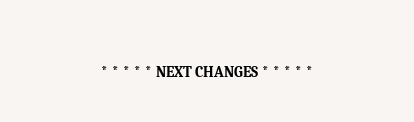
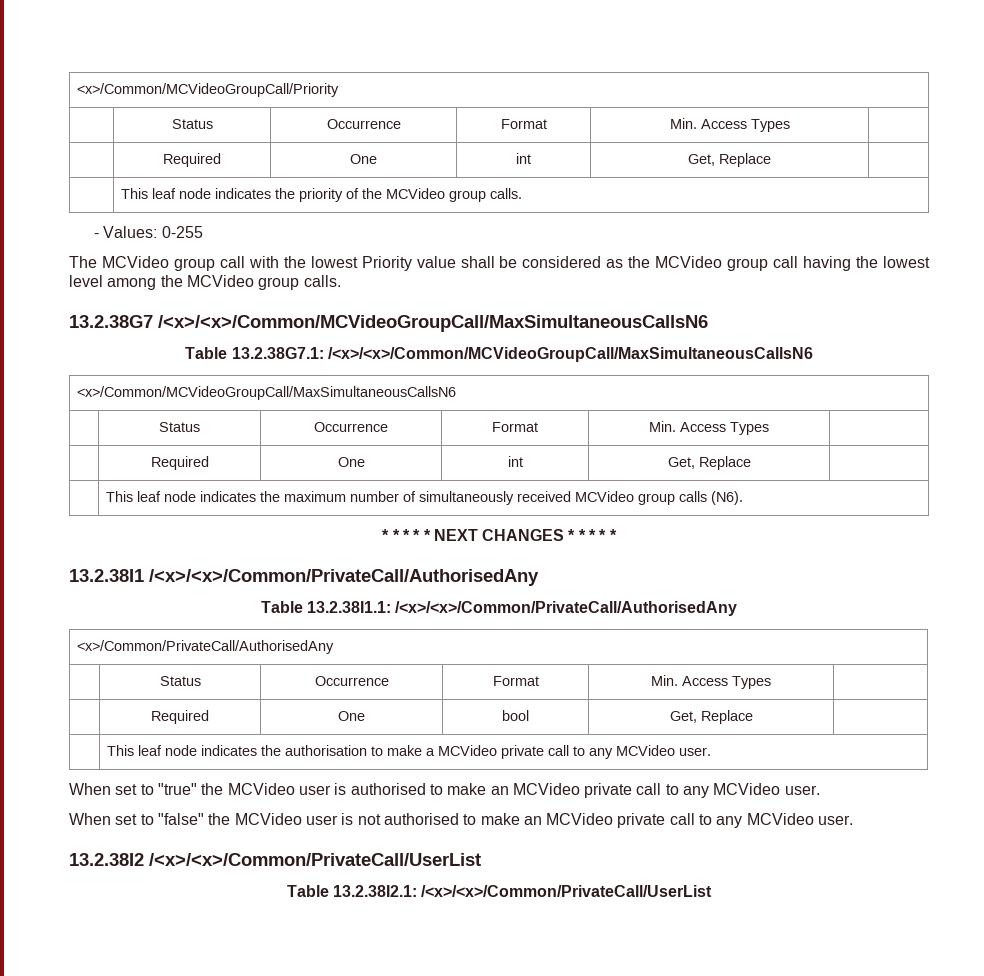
+ <x>/Common/MCVideoGroupCall/Priority
+ | Status | Occurrence | Format | Min. Access Types |
+ | Required | One | int | Get, Replace |
+ | This leaf node indicates the priority of the MCVideo group calls.
+ - Values: 0-255
+ The MCVideo group call with the lowest Priority value shall be considered as the MCVideo group call having the lowest level among the MCVideo group calls.
+ 13.2.38G7 /<x>/<x>/Common/MCVideoGroupCall/MaxSimultaneousCallsN6
+ Table 13.2.38G7.1: /<x>/<x>/Common/MCVideoGroupCall/MaxSimultaneousCallsN6
+ <x>/Common/MCVideoGroupCall/MaxSimultaneousCallsN6
+ | Status | Occurrence | Format | Min. Access Types |
+ | Required | One | int | Get, Replace |
+ | This leaf node indicates the maximum number of simultaneously received MCVideo group calls (N6).
+ 13.2.38I1 /<x>/<x>/Common/PrivateCall/AuthorisedAny
+ Table 13.2.38I1.1: /<x>/<x>/Common/PrivateCall/AuthorisedAny
+ <x>/Common/PrivateCall/AuthorisedAny
+ | Status | Occurrence | Format | Min. Access Types |
+ | Required | One | bool | Get, Replace |
+ | This leaf node indicates the authorisation to make a MCVideo private call to any MCVideo user.
+ When set to "true" the MCVideo user is authorised to make an MCVideo private call to any MCVideo user.
+ When set to "false" the MCVideo user is not authorised to make an MCVideo private call to any MCVideo user.
+ 13.2.38I2 /<x>/<x>/Common/PrivateCall/UserList
+ Table 13.2.38I2.1: /<x>/<x>/Common/PrivateCall/UserList

